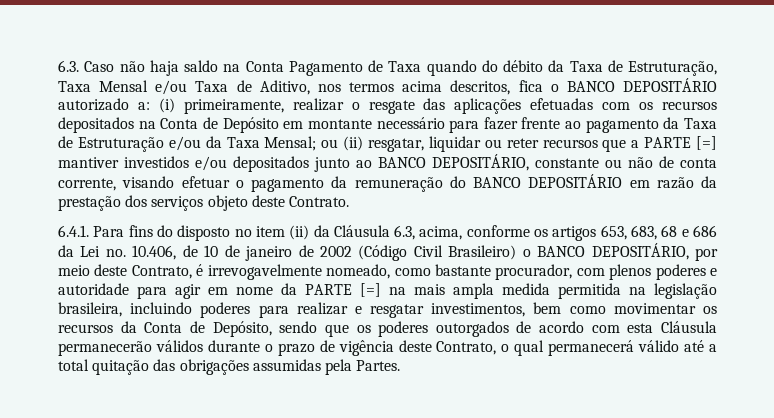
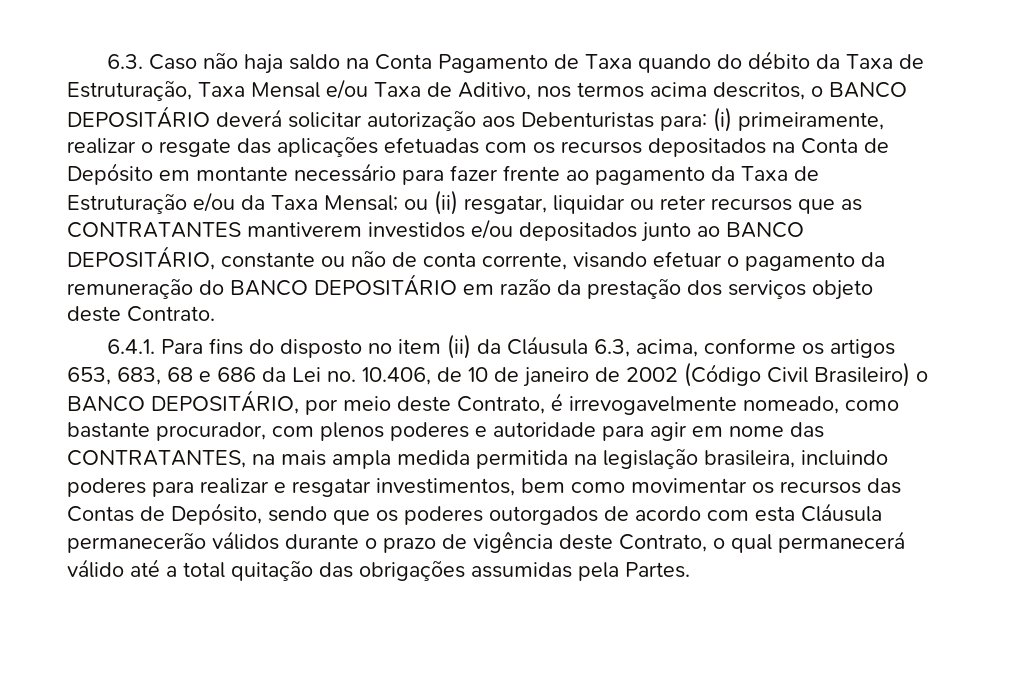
- 6.3. Caso não haja saldo na Conta Pagamento de Taxa quando do débito da Taxa de Estruturação, Taxa Mensal e/ou Taxa de Aditivo, nos termos acima descritos, fica o BANCO DEPOSITÁRIO autorizado a:
+ 6.3. Caso não haja saldo na Conta Pagamento de Taxa quando do débito da Taxa de Estruturação, Taxa Mensal e/ou Taxa de Aditivo, nos termos acima descritos, o BANCO DEPOSITÁRIO deverá solicitar autorização aos Debenturistas para:
- ou (ii) resgatar, liquidar ou reter recursos que a PARTE [=] mantiver investidos e/ou depositados junto ao BANCO DEPOSITÁRIO, constante ou não de conta corrente, visando efetuar o pagamento da remuneração do BANCO DEPOSITÁRIO em razão da prestação dos serviços objeto deste Contrato.
+ ou (ii) resgatar, liquidar ou reter recursos que as CONTRATANTES mantiverem investidos e/ou depositados junto ao BANCO DEPOSITÁRIO, constante ou não de conta corrente, visando efetuar o pagamento da remuneração do BANCO DEPOSITÁRIO em razão da prestação dos serviços objeto deste Contrato.
- 6.4.1. Para fins do disposto no item (ii) da Cláusula 6.3, acima, conforme os artigos 653, 683, 68 e 686 da Lei no. 10.406, de 10 de janeiro de 2002 (Código Civil Brasileiro) o BANCO DEPOSITÁRIO, por meio deste Contrato, é irrevogavelmente nomeado, como bastante procurador, com plenos poderes e autoridade para agir em nome da PARTE [=] na mais ampla medida permitida na legislação brasileira, incluindo poderes para realizar e resgatar investimentos, bem como movimentar os recursos da Conta de Depósito, sendo que os poderes outorgados de acordo com esta Cláusula permanecerão válidos durante o prazo de vigência deste Contrato, o qual permanecerá válido até a total quitação das obrigações assumidas pela Partes.
+ 6.4.1. Para fins do disposto no item (ii) da Cláusula 6.3, acima, conforme os artigos 653, 683, 68 e 686 da Lei no. 10.406, de 10 de janeiro de 2002 (Código Civil Brasileiro) o BANCO DEPOSITÁRIO, por meio deste Contrato, é irrevogavelmente nomeado, como bastante procurador, com plenos poderes e autoridade para agir em nome das CONTRATANTES, na mais ampla medida permitida na legislação brasileira, incluindo poderes para realizar e resgatar investimentos, bem como movimentar os recursos das Contas de Depósito, sendo que os poderes outorgados de acordo com esta Cláusula permanecerão válidos durante o prazo de vigência deste Contrato, o qual permanecerá válido até a total quitação das obrigações assumidas pela Partes.

